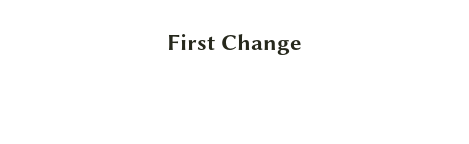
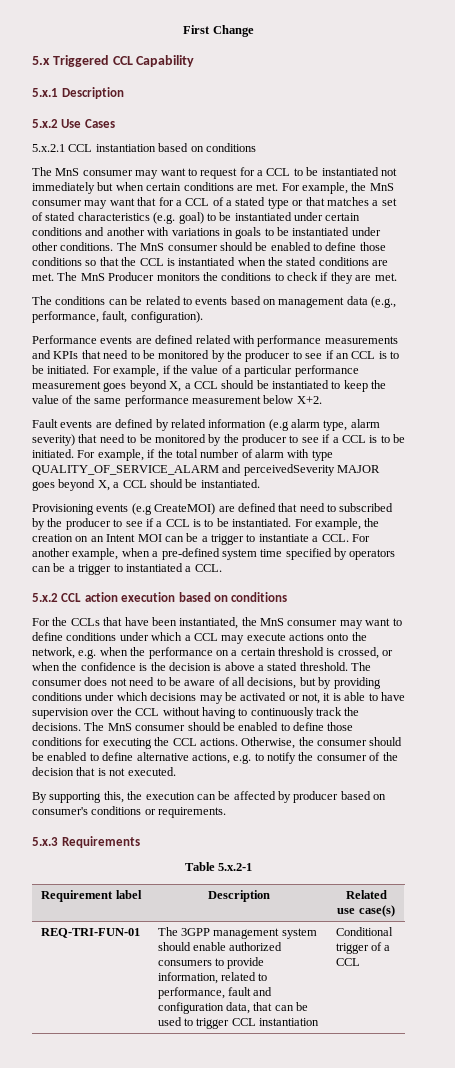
+ 5.x Triggered CCL Capability
+ 5.x.1 Description
+ 5.x.2 Use Cases
+ 5.x.2.1 CCL instantiation based on conditions
+ The MnS consumer may want to request for a CCL to be instantiated not immediately but when certain conditions are met. For example, the MnS consumer may want that for a CCL of a stated type or that matches a set of stated characteristics (e.g. goal) to be instantiated under certain conditions and another with variations in goals to be instantiated under other conditions. The MnS consumer should be enabled to define those conditions so that the CCL is instantiated when the stated conditions are met. The MnS Producer monitors the conditions to check if they are met.
+ The conditions can be related to events based on management data (e.g., performance, fault, configuration).
+ Performance events are defined related with performance measurements and KPIs that need to be monitored by the producer to see if an CCL is to be initiated. For example, if the value of a particular performance measurement goes beyond X, a CCL should be instantiated to keep the value of the same performance measurement below X+2.
+ Fault events are defined by related information (e.g alarm type, alarm severity) that need to be monitored by the producer to see if a CCL is to be initiated. For example, if the total number of alarm with type QUALITY_OF_SERVICE_ALARM and perceivedSeverity MAJOR goes beyond X, a CCL should be instantiated.
+ Provisioning events (e.g CreateMOI) are defined that need to subscribed by the producer to see if a CCL is to be instantiated. For example, the creation on an Intent MOI can be a trigger to instantiate a CCL. For another example, when a pre-defined system time specified by operators can be a trigger to instantiated a CCL.
+ 5.x.2 CCL action execution based on conditions
+ For the CCLs that have been instantiated, the MnS consumer may want to define conditions under which a CCL may execute actions onto the network, e.g. when the performance on a certain threshold is crossed, or when the confidence is the decision is above a stated threshold. The consumer does not need to be aware of all decisions, but by providing conditions under which decisions may be activated or not, it is able to have supervision over the CCL without having to continuously track the decisions. The MnS consumer should be enabled to define those conditions for executing the CCL actions. Otherwise, the consumer should be enabled to define alternative actions, e.g. to notify the consumer of the decision that is not executed.
+ By supporting this, the execution can be affected by producer based on consumer's conditions or requirements.
+ 5.x.3 Requirements
+ Table 5.x.2-1
+ Requirement label | Description | Related use case(s)
+ REQ-TRI-FUN-01 | The 3GPP management system should enable authorized consumers to provide information, related to performance, fault and configuration data, that can be used to trigger CCL instantiation | Conditional trigger of a CCL

